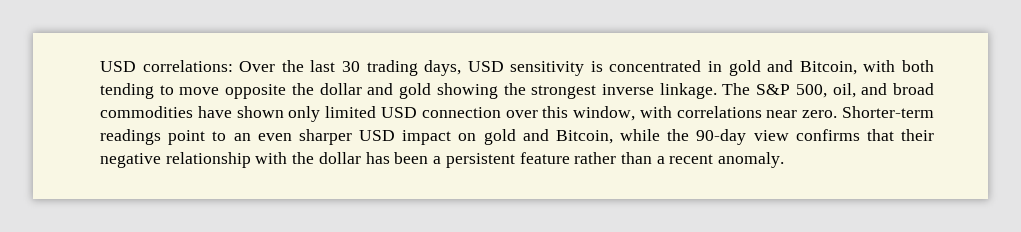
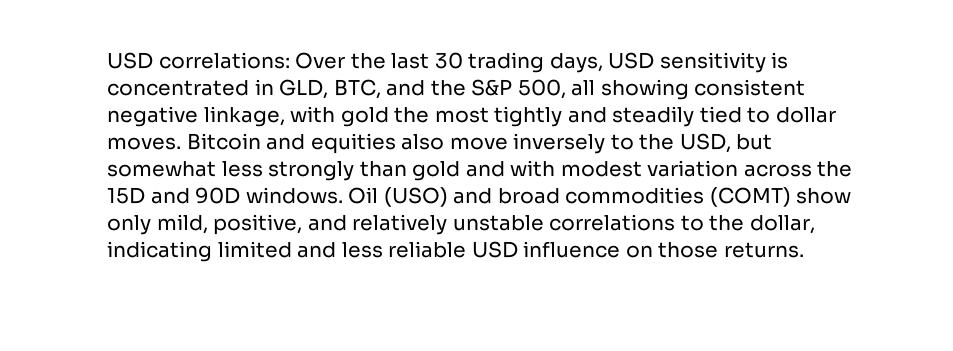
- USD correlations: Over the last 30 trading days, USD sensitivity is concentrated in gold and Bitcoin, with both tending to move opposite the dollar and gold showing the strongest inverse linkage. The S&P 500, oil, and broad commodities have shown only limited USD connection over this window, with correlations near zero. Shorter-term readings point to an even sharper USD impact on gold and Bitcoin, while the 90-day view confirms that their negative relationship with the dollar has been a persistent feature rather than a recent anomaly.
+ USD correlations: Over the last 30 trading days, USD sensitivity is concentrated in GLD, BTC, and the S&P 500, all showing consistent negative linkage, with gold the most tightly and steadily tied to dollar moves. Bitcoin and equities also move inversely to the USD, but somewhat less strongly than gold and with modest variation across the 15D and 90D windows. Oil (USO) and broad commodities (COMT) show only mild, positive, and relatively unstable correlations to the dollar, indicating limited and less reliable USD influence on those returns.

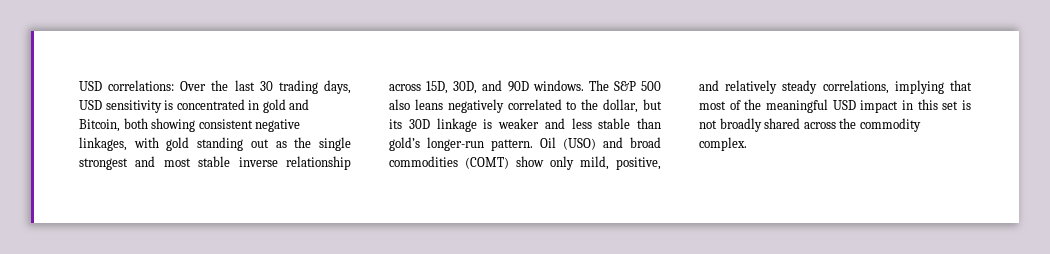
- USD correlations: Over the last 30 trading days, USD sensitivity is concentrated in GLD, BTC, and the S&P 500, all showing consistent negative linkage, with gold the most tightly and steadily tied to dollar moves. Bitcoin and equities also move inversely to the USD, but somewhat less strongly than gold and with modest variation across the 15D and 90D windows.
+ USD correlations: Over the last 30 trading days, USD sensitivity is concentrated in gold and Bitcoin, both showing consistent negative linkages, with gold standing out as the single strongest and most stable inverse relationship across 15D, 30D, and 90D windows. The S&P 500 also leans negatively correlated to the dollar, but its 30D linkage is weaker and less stable than gold’s longer-run pattern.
- Oil (USO) and broad commodities (COMT) show only mild, positive, and relatively unstable correlations to the dollar, indicating limited and less reliable USD influence on those returns.
+ Oil (USO) and broad commodities (COMT) show only mild, positive, and relatively steady correlations, implying that most of the meaningful USD impact in this set is not broadly shared across the commodity complex.

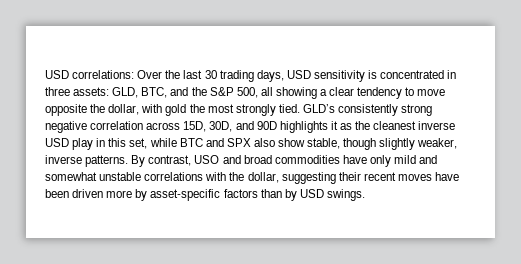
- USD correlations: Over the last 30 trading days, USD sensitivity is concentrated in gold and Bitcoin, both showing consistent negative linkages, with gold standing out as the single strongest and most stable inverse relationship across 15D, 30D, and 90D windows. The S&P 500 also leans negatively correlated to the dollar, but its 30D linkage is weaker and less stable than gold’s longer-run pattern. Oil (USO) and broad commodities (COMT) show only mild, positive, and relatively steady correlations, implying that most of the meaningful USD impact in this set is not broadly shared across the commodity complex.
+ USD correlations: Over the last 30 trading days, USD sensitivity is concentrated in three assets: GLD, BTC, and the S&P 500, all showing a clear tendency to move opposite the dollar, with gold the most strongly tied. GLD’s consistently strong negative correlation across 15D, 30D, and 90D highlights it as the cleanest inverse USD play in this set, while BTC and SPX also show stable, though slightly weaker, inverse patterns. By contrast, USO and broad commodities have only mild and somewhat unstable correlations with the dollar, suggesting their recent moves have been driven more by asset-specific factors than by USD swings.

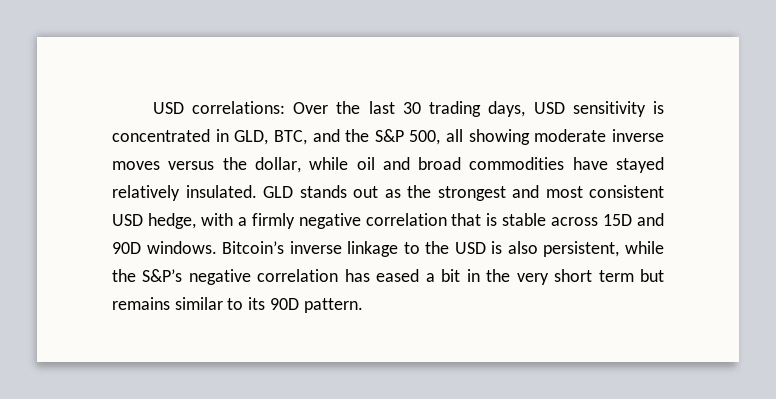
- USD correlations: Over the last 30 trading days, USD sensitivity is concentrated in three assets: GLD, BTC, and the S&P 500, all showing a clear tendency to move opposite the dollar, with gold the most strongly tied. GLD’s consistently strong negative correlation across 15D, 30D, and 90D highlights it as the cleanest inverse USD play in this set, while BTC and SPX also show stable, though slightly weaker, inverse patterns. By contrast, USO and broad commodities have only mild and somewhat unstable correlations with the dollar, suggesting their recent moves have been driven more by asset-specific factors than by USD swings.
+ USD correlations: Over the last 30 trading days, USD sensitivity is concentrated in GLD, BTC, and the S&P 500, all showing moderate inverse moves versus the dollar, while oil and broad commodities have stayed relatively insulated. GLD stands out as the strongest and most consistent USD hedge, with a firmly negative correlation that is stable across 15D and 90D windows. Bitcoin’s inverse linkage to the USD is also persistent, while the S&P’s negative correlation has eased a bit in the very short term but remains similar to its 90D pattern.

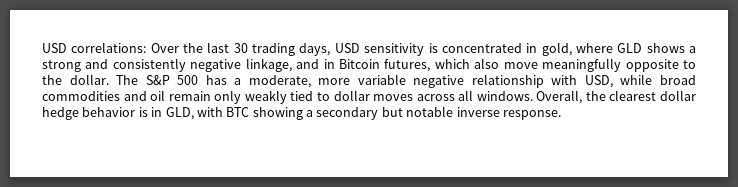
- USD correlations: Over the last 30 trading days, USD sensitivity is concentrated in GLD, BTC, and the S&P 500, all showing moderate inverse moves versus the dollar, while oil and broad commodities have stayed relatively insulated. GLD stands out as the strongest and most consistent USD hedge, with a firmly negative correlation that is stable across 15D and 90D windows. Bitcoin’s inverse linkage to the USD is also persistent, while the S&P’s negative correlation has eased a bit in the very short term but remains similar to its 90D pattern.
+ USD correlations: Over the last 30 trading days, USD sensitivity is concentrated in gold, where GLD shows a strong and consistently negative linkage, and in Bitcoin futures, which also move meaningfully opposite to the dollar. The S&P 500 has a moderate, more variable negative relationship with USD, while broad commodities and oil remain only weakly tied to dollar moves across all windows. Overall, the clearest dollar hedge behavior is in GLD, with BTC showing a secondary but notable inverse response.

